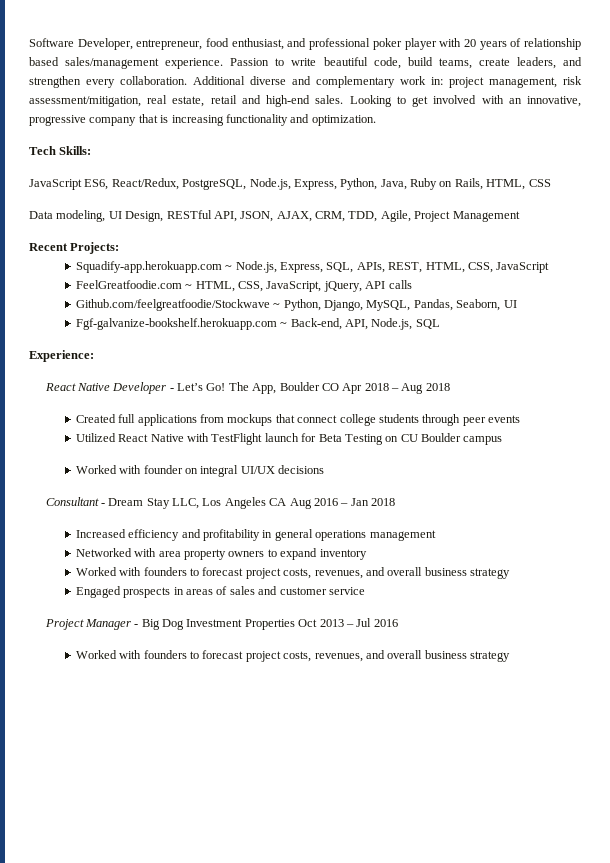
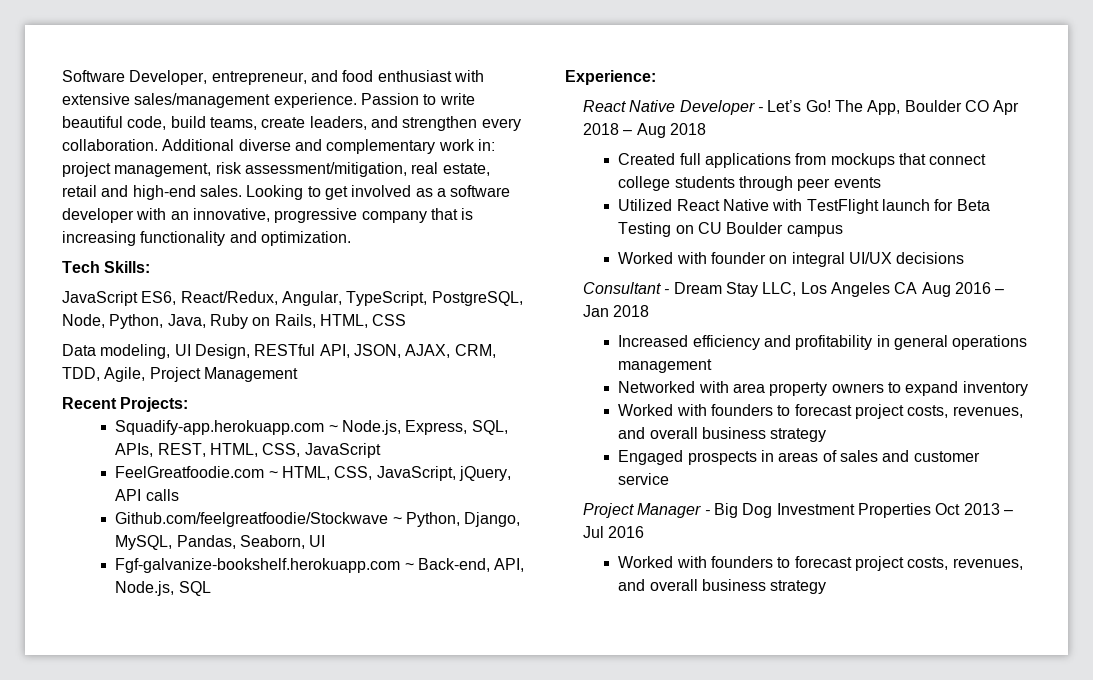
- Software Developer, entrepreneur, food enthusiast, and professional poker player with 20 years of relationship based sales/management experience.
+ Software Developer, entrepreneur, and food enthusiast with extensive sales/management experience.
- Looking to get involved with an innovative, progressive company that is increasing functionality and optimization.
+ Looking to get involved as a software developer with an innovative, progressive company that is increasing functionality and optimization.
- JavaScript ES6, React/Redux, PostgreSQL, Node.js, Express, Python, Java, Ruby on Rails, HTML, CSS
+ JavaScript ES6, React/Redux, Angular, TypeScript, PostgreSQL, Node, Python, Java, Ruby on Rails, HTML, CSS

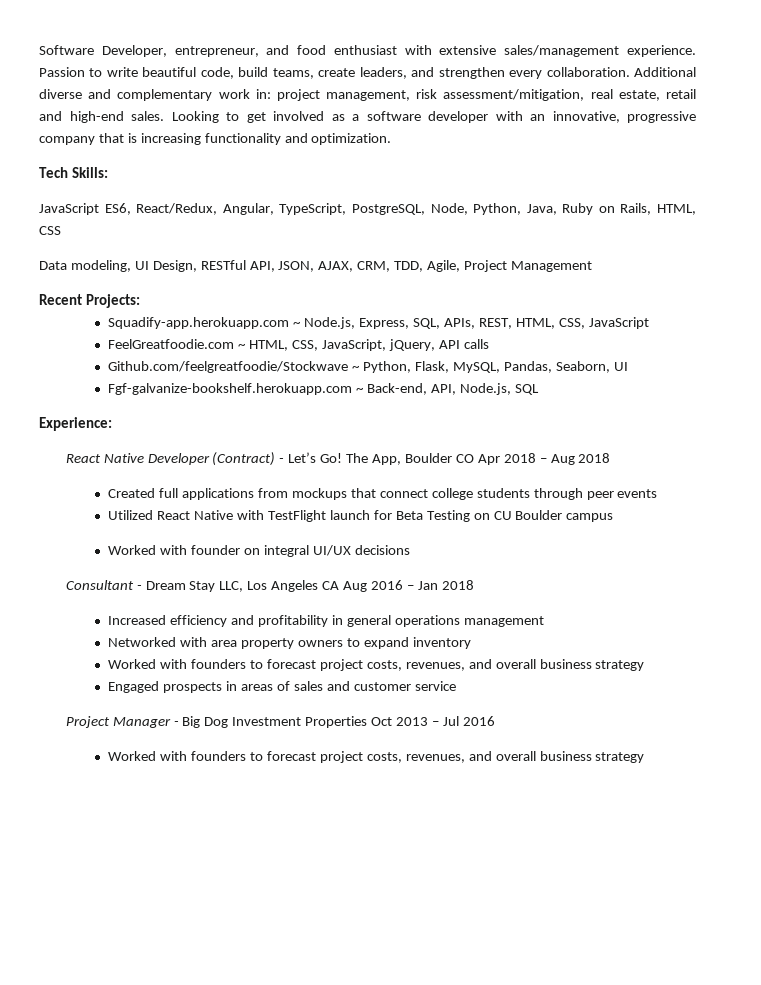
- Github.com/feelgreatfoodie/Stockwave ~ Python, Django, MySQL, Pandas, Seaborn, UI
+ Github.com/feelgreatfoodie/Stockwave ~ Python, Flask, MySQL, Pandas, Seaborn, UI
- React Native Developer - Let’s Go!
+ React Native Developer (Contract) - Let’s Go!

